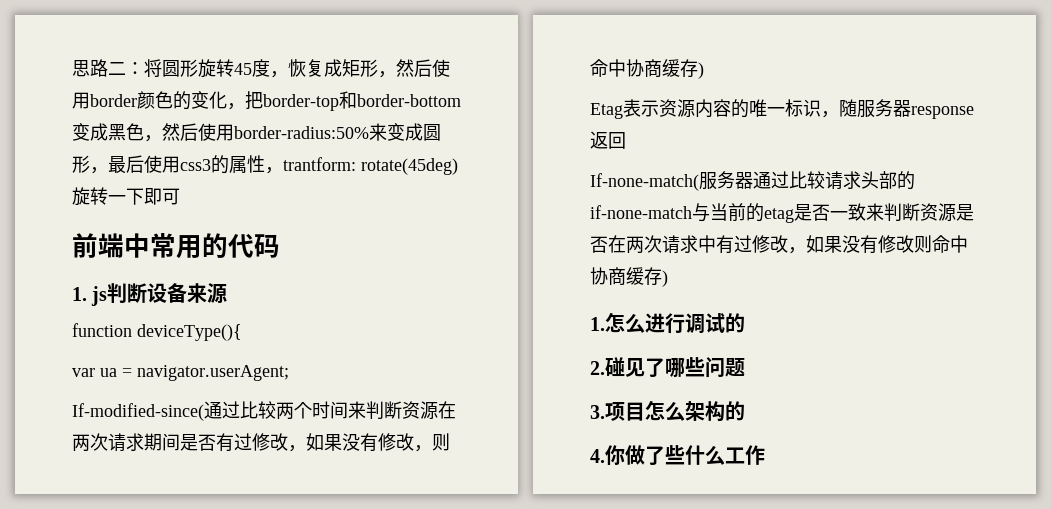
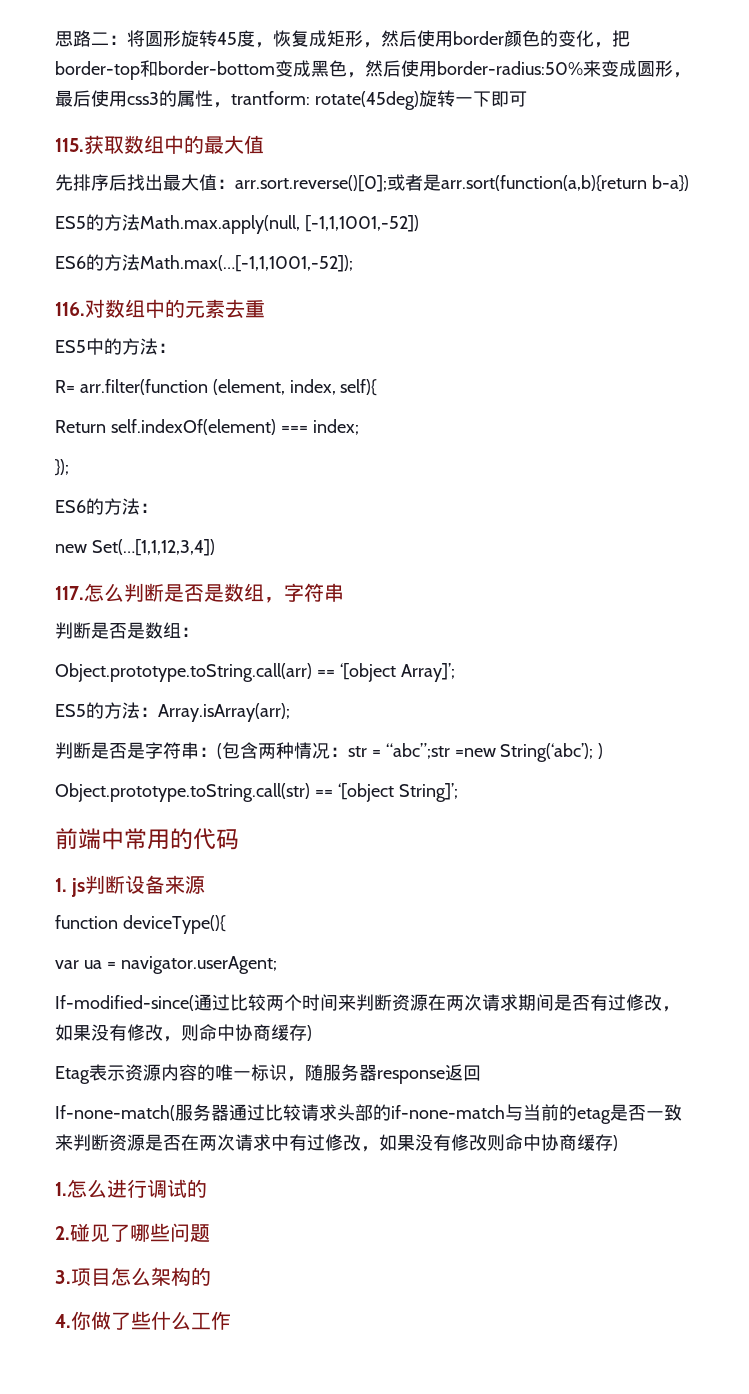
+ 115.获取数组中的最大值
+ 先排序后找出最大值：arr.sort.reverse()[0];或者是arr.sort(function(a,b){return b-a})
+ ES5的方法Math.max.apply(null, [-1,1,1001,-52])
+ ES6的方法Math.max(…[-1,1,1001,-52]);
+ 116.对数组中的元素去重
+ ES5中的方法：
+ R= arr.filter(function (element, index, self){
+ Return self.indexOf(element) === index;
+ });
+ ES6的方法：
+ new Set(…[1,1,12,3,4])
+ 117.怎么判断是否是数组，字符串
+ 判断是否是数组：
+ Object.prototype.toString.call(arr) == ‘[object Array]’;
+ ES5的方法：Array.isArray(arr);
+ 判断是否是字符串：(包含两种情况：str = “abc”;str =new String(‘abc’); )
+ Object.prototype.toString.call(str) == ‘[object String]’;

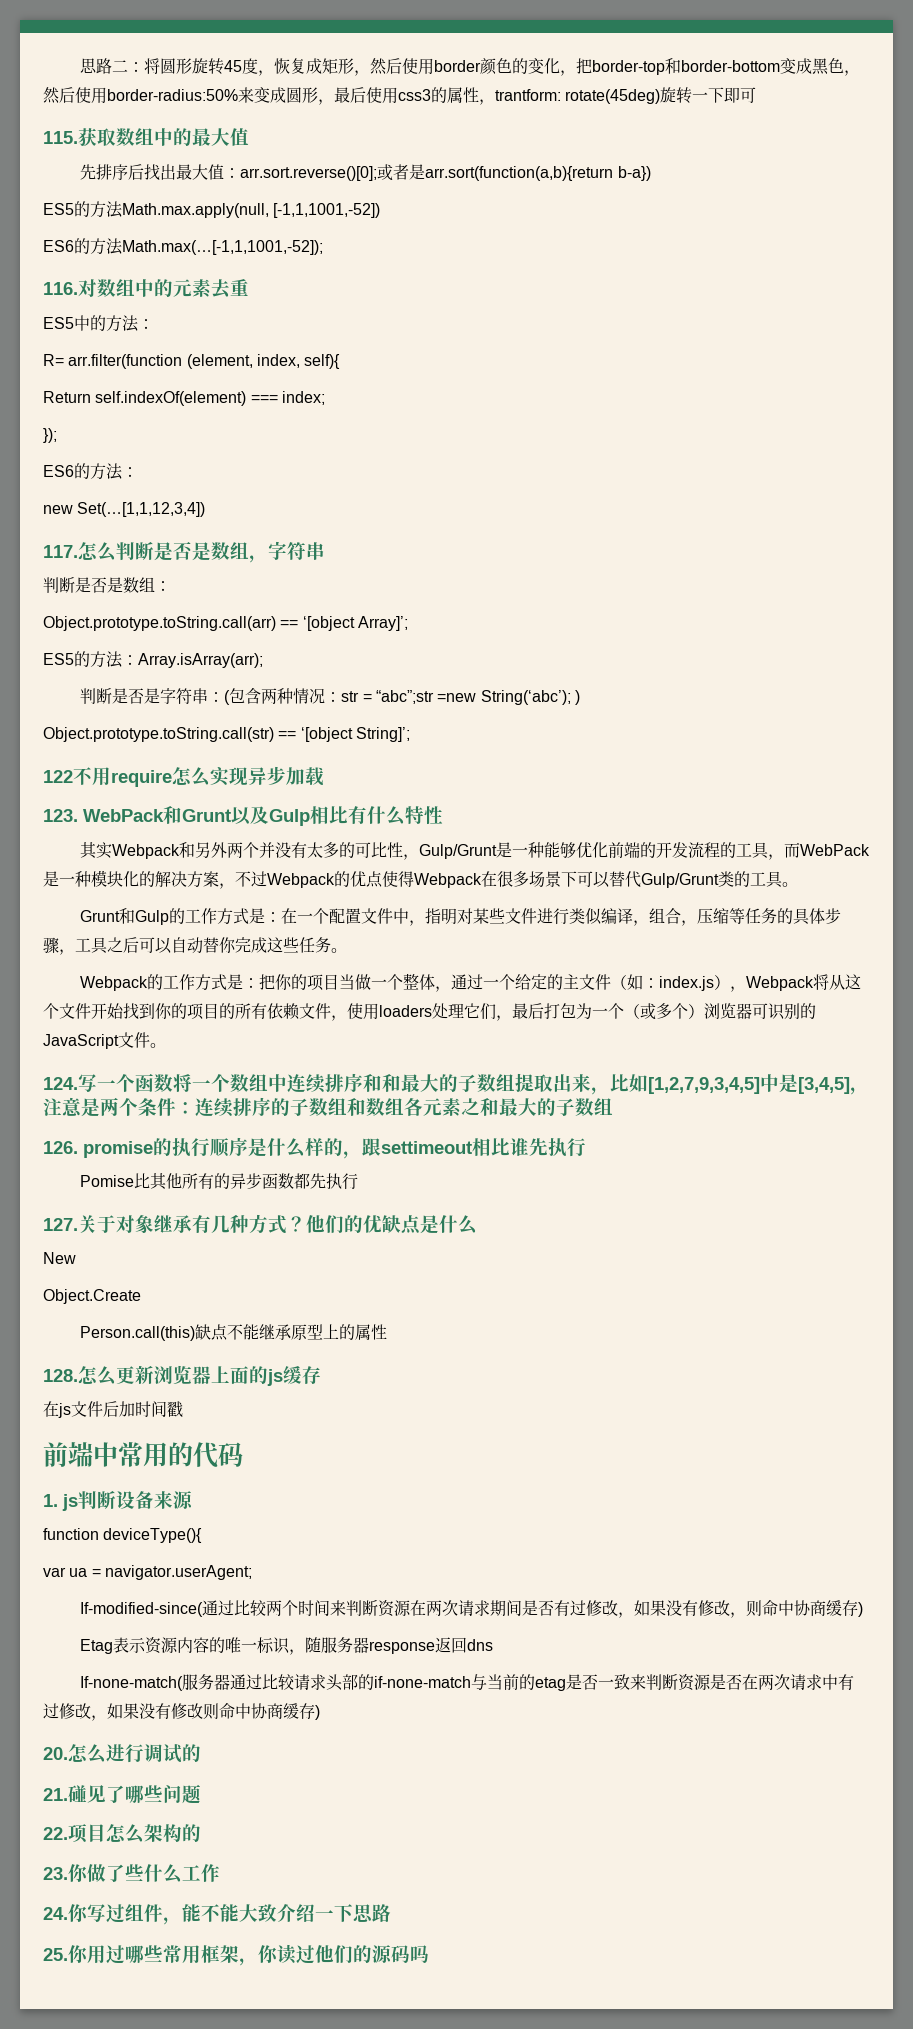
+ 122不用require怎么实现异步加载
+ 123. WebPack和Grunt以及Gulp相比有什么特性
+ 其实Webpack和另外两个并没有太多的可比性，Gulp/Grunt是一种能够优化前端的开发流程的工具，而WebPack是一种模块化的解决方案，不过Webpack的优点使得Webpack在很多场景下可以替代Gulp/Grunt类的工具。
+ Grunt和Gulp的工作方式是：在一个配置文件中，指明对某些文件进行类似编译，组合，压缩等任务的具体步骤，工具之后可以自动替你完成这些任务。
+ Webpack的工作方式是：把你的项目当做一个整体，通过一个给定的主文件（如：index.js），Webpack将从这个文件开始找到你的项目的所有依赖文件，使用loaders处理它们，最后打包为一个（或多个）浏览器可识别的JavaScript文件。
+ 124.写一个函数将一个数组中连续排序和和最大的子数组提取出来，比如[1,2,7,9,3,4,5]中是[3,4,5]，注意是两个条件：连续排序的子数组和数组各元素之和最大的子数组
+ 126. promise的执行顺序是什么样的，跟settimeout相比谁先执行
+ Pomise比其他所有的异步函数都先执行
+ 127.关于对象继承有几种方式？他们的优缺点是什么
+ New
+ Object.Create
+ Person.call(this)缺点不能继承原型上的属性
+ 128.怎么更新浏览器上面的js缓存
+ 在js文件后加时间戳
- Etag表示资源内容的唯一标识，随服务器response返回
+ Etag表示资源内容的唯一标识，随服务器response返回dns
- 1.怎么进行调试的
+ 20.怎么进行调试的
- 2.碰见了哪些问题
+ 21.碰见了哪些问题
- 3.项目怎么架构的
+ 22.项目怎么架构的
- 4.你做了些什么工作
+ 23.你做了些什么工作
+ 24.你写过组件，能不能大致介绍一下思路
+ 25.你用过哪些常用框架，你读过他们的源码吗

